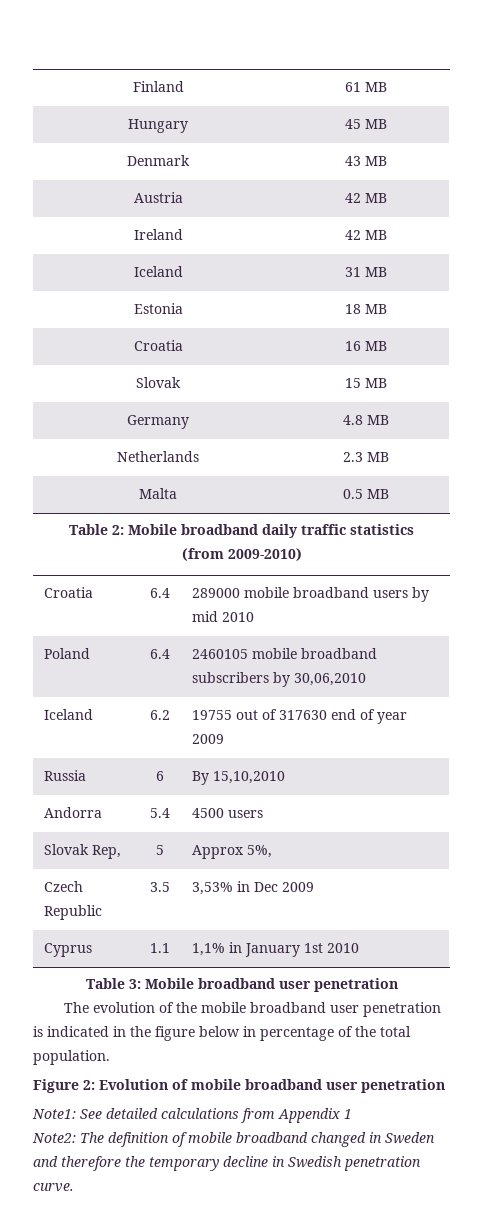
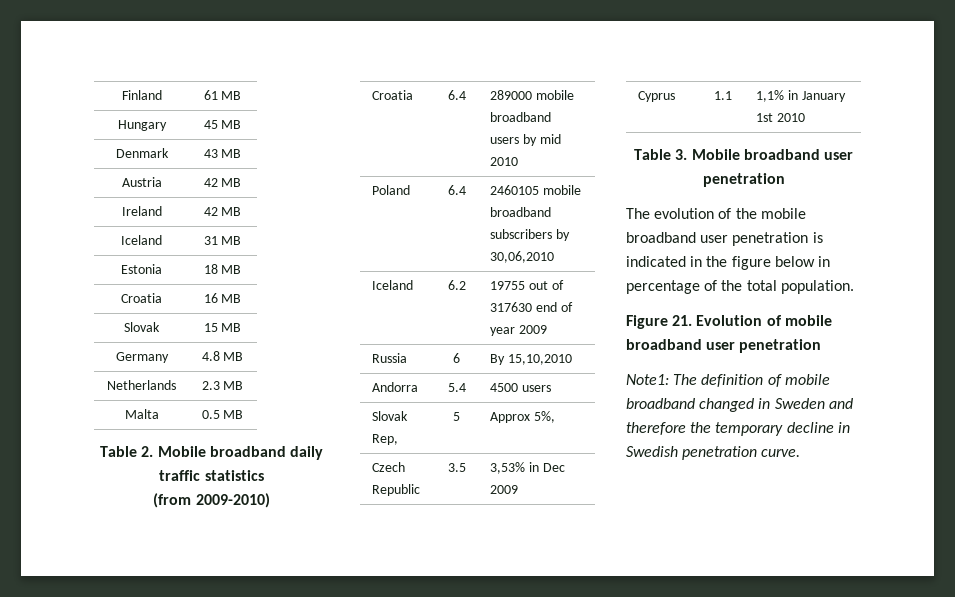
- Table 2: Mobile broadband daily traffic statistics
+ Table 2. Mobile broadband daily traffic statistics
- Table 3: Mobile broadband user penetration
+ Table 3. Mobile broadband user penetration
- Figure 2: Evolution of mobile broadband user penetration
+ Figure 21. Evolution of mobile broadband user penetration
- Note1: See detailed calculations from Appendix 1
- Note2: The definition of mobile broadband changed in Sweden and therefore the temporary decline in Swedish penetration curve.
+ Note1: The definition of mobile broadband changed in Sweden and therefore the temporary decline in Swedish penetration curve.

